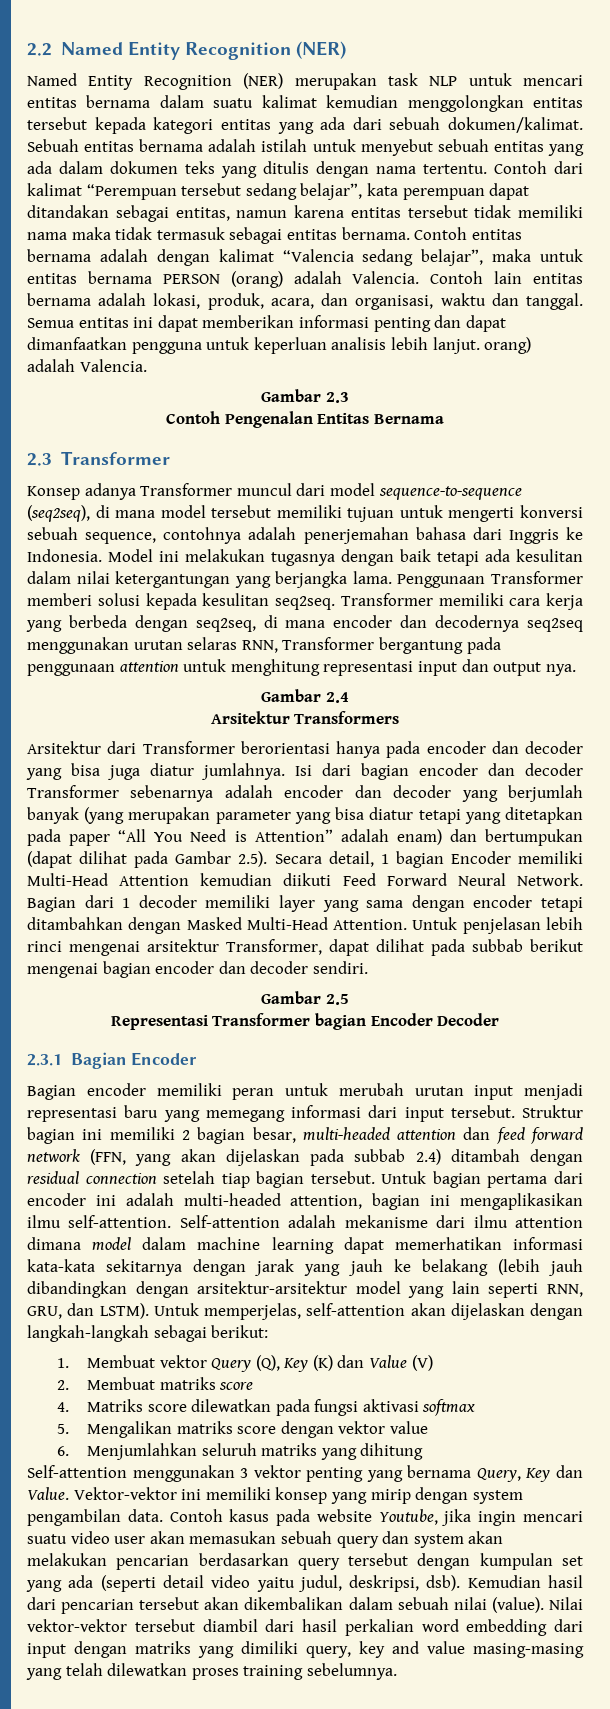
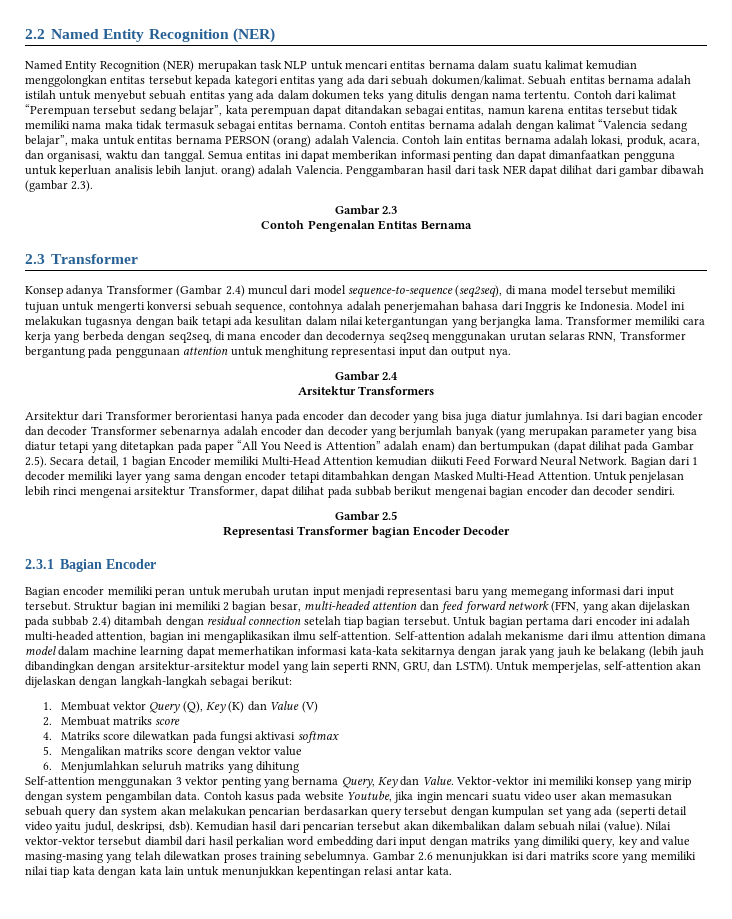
+ Penggambaran hasil dari task NER dapat dilihat dari gambar dibawah (gambar 2.3).
- Konsep adanya Transformer muncul dari model sequence-to-sequence (seq2seq), di mana model tersebut memiliki tujuan untuk mengerti konversi sebuah sequence, contohnya adalah penerjemahan bahasa dari Inggris ke Indonesia.
+ Konsep adanya Transformer (Gambar 2.4) muncul dari model sequence-to-sequence (seq2seq), di mana model tersebut memiliki tujuan untuk mengerti konversi sebuah sequence, contohnya adalah penerjemahan bahasa dari Inggris ke Indonesia.
- Penggunaan Transformer memberi solusi kepada kesulitan seq2seq.
+ Gambar 2.6 menunjukkan isi dari matriks score yang memiliki nilai tiap kata dengan kata lain untuk menunjukkan kepentingan relasi antar kata.

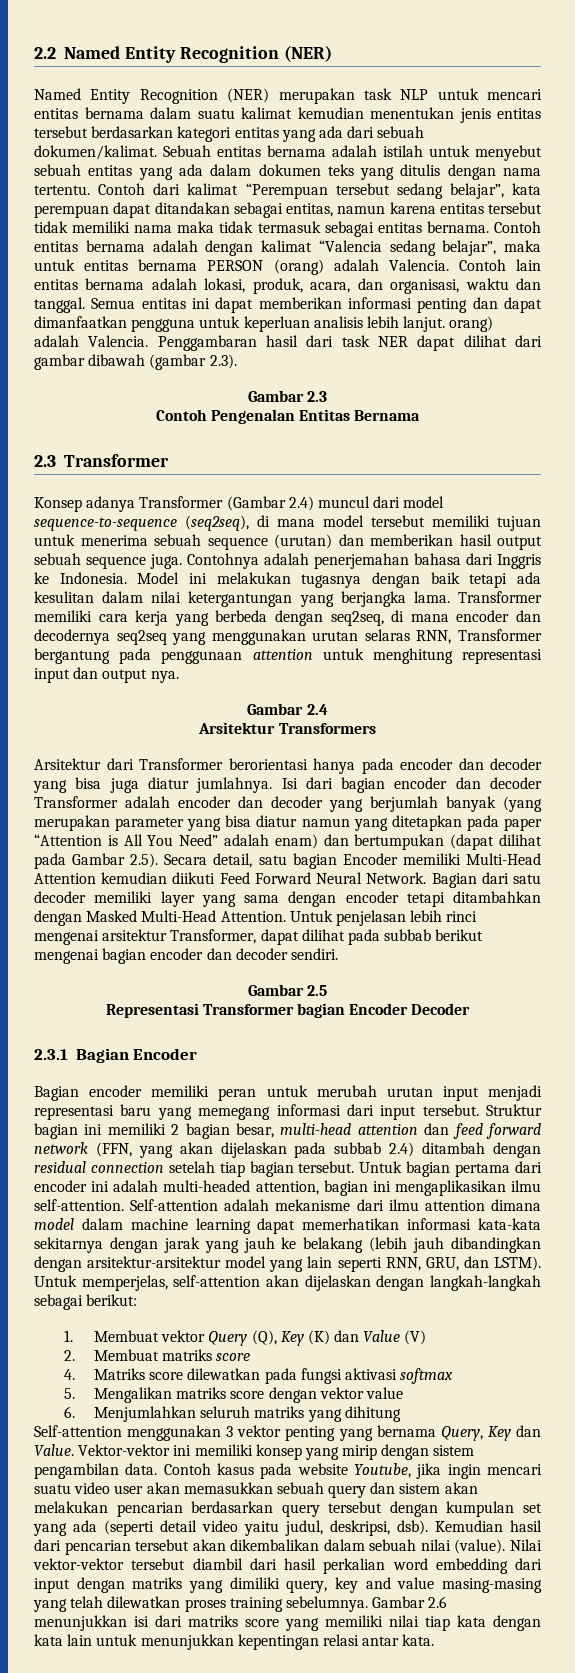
- Named Entity Recognition (NER) merupakan task NLP untuk mencari entitas bernama dalam suatu kalimat kemudian menggolongkan entitas tersebut kepada kategori entitas yang ada dari sebuah dokumen/kalimat.
+ Named Entity Recognition (NER) merupakan task NLP untuk mencari entitas bernama dalam suatu kalimat kemudian menentukan jenis entitas tersebut berdasarkan kategori entitas yang ada dari sebuah dokumen/kalimat.
- Konsep adanya Transformer (Gambar 2.4) muncul dari model sequence-to-sequence (seq2seq), di mana model tersebut memiliki tujuan untuk mengerti konversi sebuah sequence, contohnya adalah penerjemahan bahasa dari Inggris ke Indonesia.
+ Konsep adanya Transformer (Gambar 2.4) muncul dari model sequence-to-sequence (seq2seq), di mana model tersebut memiliki tujuan untuk menerima sebuah sequence (urutan) dan memberikan hasil output sebuah sequence juga. Contohnya adalah penerjemahan bahasa dari Inggris ke Indonesia.
- Transformer memiliki cara kerja yang berbeda dengan seq2seq, di mana encoder dan decodernya seq2seq menggunakan urutan selaras RNN, Transformer bergantung pada penggunaan attention untuk menghitung representasi input dan output nya.
+ Transformer memiliki cara kerja yang berbeda dengan seq2seq, di mana encoder dan decodernya seq2seq yang menggunakan urutan selaras RNN, Transformer bergantung pada penggunaan attention untuk menghitung representasi input dan output nya.
- Isi dari bagian encoder dan decoder Transformer sebenarnya adalah encoder dan decoder yang berjumlah banyak (yang merupakan parameter yang bisa diatur tetapi yang ditetapkan pada paper “All You Need is Attention” adalah enam) dan bertumpukan (dapat dilihat pada Gambar 2.5). Secara detail, 1 bagian Encoder memiliki Multi-Head Attention kemudian diikuti Feed Forward Neural Network.
+ Isi dari bagian encoder dan decoder Transformer adalah encoder dan decoder yang berjumlah banyak (yang merupakan parameter yang bisa diatur namun yang ditetapkan pada paper “Attention is All You Need” adalah enam) dan bertumpukan (dapat dilihat pada Gambar 2.5). Secara detail, satu bagian Encoder memiliki Multi-Head Attention kemudian diikuti Feed Forward Neural Network.
- Bagian dari 1 decoder memiliki layer yang sama dengan encoder tetapi ditambahkan dengan Masked Multi-Head Attention.
+ Bagian dari satu decoder memiliki layer yang sama dengan encoder tetapi ditambahkan dengan Masked Multi-Head Attention.
- Struktur bagian ini memiliki 2 bagian besar, multi-headed attention dan feed forward network (FFN, yang akan dijelaskan pada subbab 2.4) ditambah dengan residual connection setelah tiap bagian tersebut.
+ Struktur bagian ini memiliki 2 bagian besar, multi-head attention dan feed forward network (FFN, yang akan dijelaskan pada subbab 2.4) ditambah dengan residual connection setelah tiap bagian tersebut.
- Vektor-vektor ini memiliki konsep yang mirip dengan system pengambilan data.
+ Vektor-vektor ini memiliki konsep yang mirip dengan sistem pengambilan data.
- Contoh kasus pada website Youtube, jika ingin mencari suatu video user akan memasukan sebuah query dan system akan melakukan pencarian berdasarkan query tersebut dengan kumpulan set yang ada (seperti detail video yaitu judul, deskripsi, dsb).
+ Contoh kasus pada website Youtube, jika ingin mencari suatu video user akan memasukkan sebuah query dan sistem akan melakukan pencarian berdasarkan query tersebut dengan kumpulan set yang ada (seperti detail video yaitu judul, deskripsi, dsb).

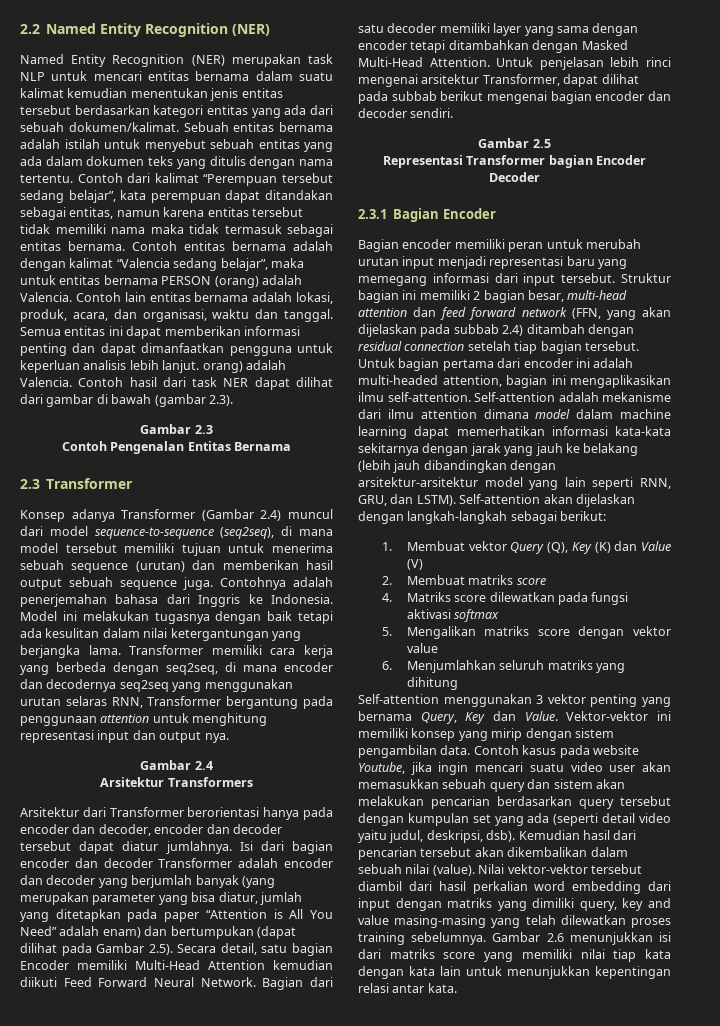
- Penggambaran hasil dari task NER dapat dilihat dari gambar dibawah (gambar 2.3).
+ Contoh hasil dari task NER dapat dilihat dari gambar di bawah (gambar 2.3).
- Arsitektur dari Transformer berorientasi hanya pada encoder dan decoder yang bisa juga diatur jumlahnya.
+ Arsitektur dari Transformer berorientasi hanya pada encoder dan decoder, encoder dan decoder tersebut dapat diatur jumlahnya.
- Isi dari bagian encoder dan decoder Transformer adalah encoder dan decoder yang berjumlah banyak (yang merupakan parameter yang bisa diatur namun yang ditetapkan pada paper “Attention is All You Need” adalah enam) dan bertumpukan (dapat dilihat pada Gambar 2.5). Secara detail, satu bagian Encoder memiliki Multi-Head Attention kemudian diikuti Feed Forward Neural Network.
+ Isi dari bagian encoder dan decoder Transformer adalah encoder dan decoder yang berjumlah banyak (yang merupakan parameter yang bisa diatur, jumlah yang ditetapkan pada paper “Attention is All You Need” adalah enam) dan bertumpukan (dapat dilihat pada Gambar 2.5). Secara detail, satu bagian Encoder memiliki Multi-Head Attention kemudian diikuti Feed Forward Neural Network.
- Untuk memperjelas, self-attention akan dijelaskan dengan langkah-langkah sebagai berikut:
+ Self-attention akan dijelaskan dengan langkah-langkah sebagai berikut:

